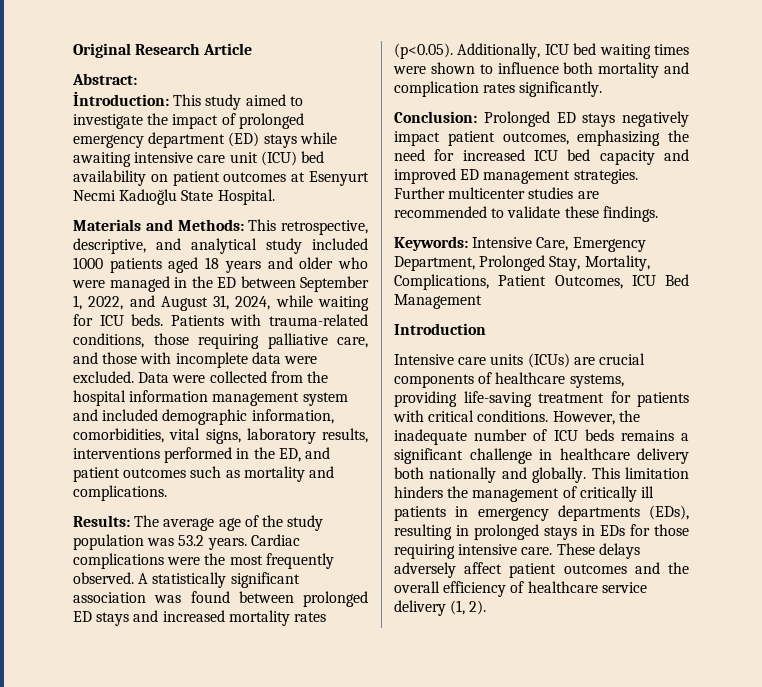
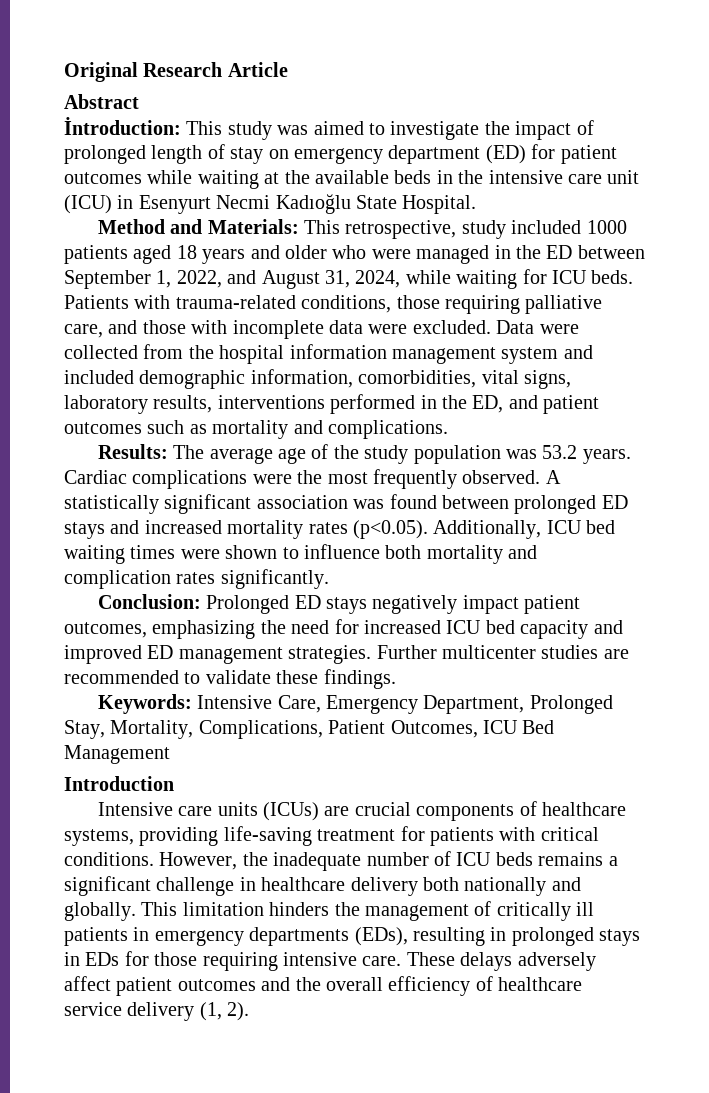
- Abstract:
+ Abstract
- İntroduction: This study aimed to investigate the impact of prolonged emergency department (ED) stays while awaiting intensive care unit (ICU) bed availability on patient outcomes at Esenyurt Necmi Kadıoğlu State Hospital.
+ İntroduction: This study was aimed to investigate the impact of prolonged length of stay on emergency department (ED) for patient outcomes while waiting at the available beds in the intensive care unit (ICU) in Esenyurt Necmi Kadıoğlu State Hospital.
- Materials and Methods: This retrospective, descriptive, and analytical study included 1000 patients aged 18 years and older who were managed in the ED between September 1, 2022, and August 31, 2024, while waiting for ICU beds.
+ Method and Materials: This retrospective, study included 1000 patients aged 18 years and older who were managed in the ED between September 1, 2022, and August 31, 2024, while waiting for ICU beds.

